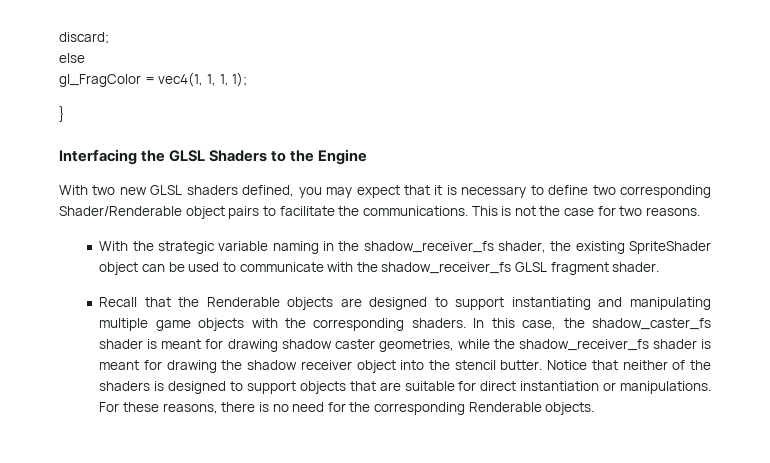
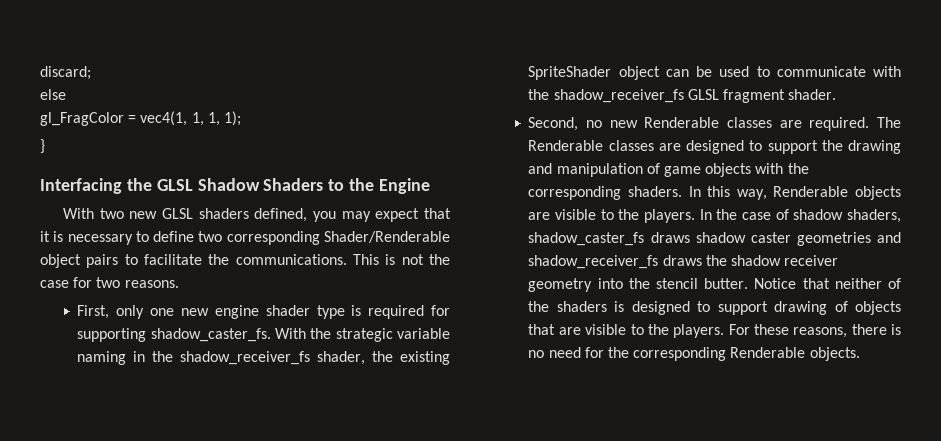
- Interfacing the GLSL Shaders to the Engine
+ Interfacing the GLSL Shadow Shaders to the Engine
+ First, only one new engine shader type is required for supporting shadow_caster_fs.
- Recall that the Renderable objects are designed to support instantiating and manipulating multiple game objects with the corresponding shaders.
+ Second, no new Renderable classes are required. The Renderable classes are designed to support the drawing and manipulation of game objects with the corresponding shaders.
- In this case, the shadow_caster_fs shader is meant for drawing shadow caster geometries, while the shadow_receiver_fs shader is meant for drawing the shadow receiver object into the stencil butter.
+ In this way, Renderable objects are visible to the players. In the case of shadow shaders, shadow_caster_fs draws shadow caster geometries and shadow_receiver_fs draws the shadow receiver geometry into the stencil butter.
- Notice that neither of the shaders is designed to support objects that are suitable for direct instantiation or manipulations.
+ Notice that neither of the shaders is designed to support drawing of objects that are visible to the players.

